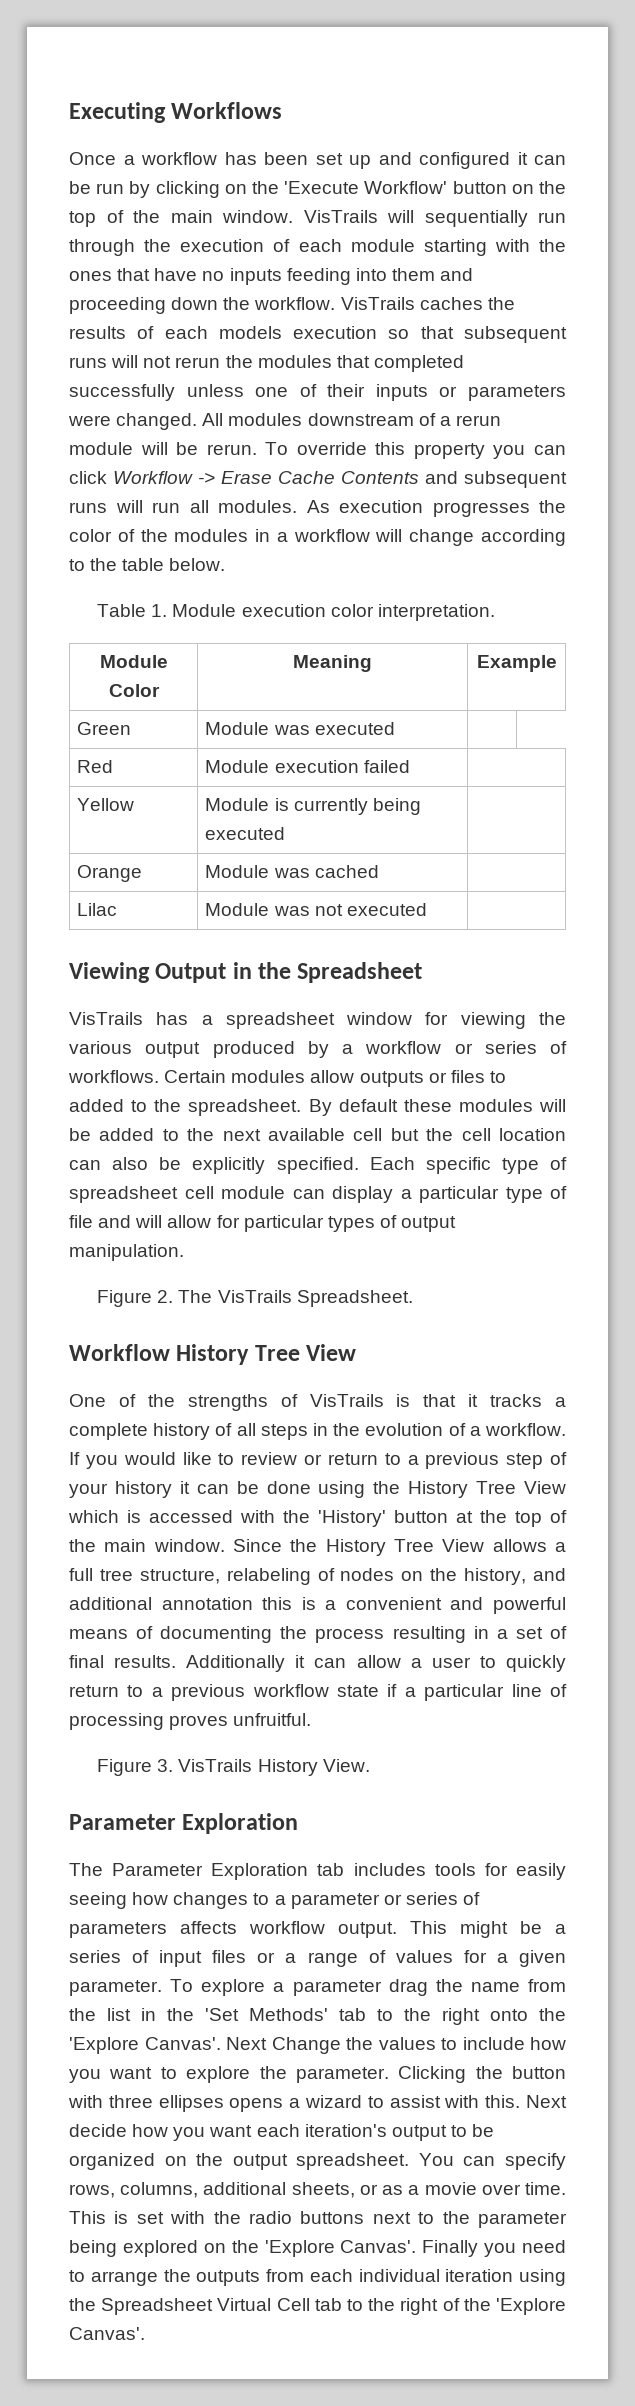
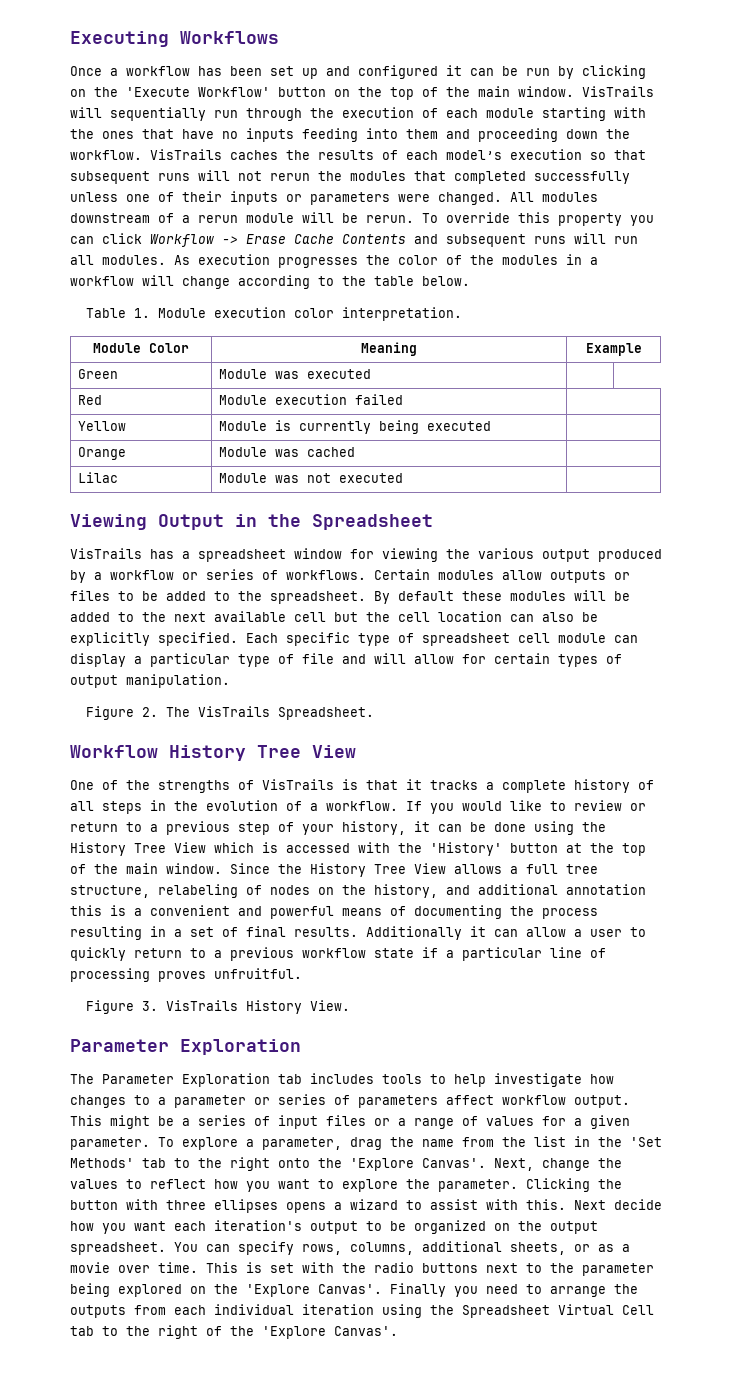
- VisTrails caches the results of each models execution so that subsequent runs will not rerun the modules that completed successfully unless one of their inputs or parameters were changed.
+ VisTrails caches the results of each model’s execution so that subsequent runs will not rerun the modules that completed successfully unless one of their inputs or parameters were changed.
- Certain modules allow outputs or files to added to the spreadsheet.
+ Certain modules allow outputs or files to be added to the spreadsheet.
- Each specific type of spreadsheet cell module can display a particular type of file and will allow for particular types of output manipulation.
+ Each specific type of spreadsheet cell module can display a particular type of file and will allow for certain types of output manipulation.
- If you would like to review or return to a previous step of your history it can be done using the History Tree View which is accessed with the 'History' button at the top of the main window.
+ If you would like to review or return to a previous step of your history, it can be done using the History Tree View which is accessed with the 'History' button at the top of the main window.
- The Parameter Exploration tab includes tools for easily seeing how changes to a parameter or series of parameters affects workflow output.
+ The Parameter Exploration tab includes tools to help investigate how changes to a parameter or series of parameters affect workflow output.
- To explore a parameter drag the name from the list in the 'Set Methods' tab to the right onto the 'Explore Canvas'.
+ To explore a parameter, drag the name from the list in the 'Set Methods' tab to the right onto the 'Explore Canvas'.
- Next Change the values to include how you want to explore the parameter.
+ Next, change the values to reflect how you want to explore the parameter.

